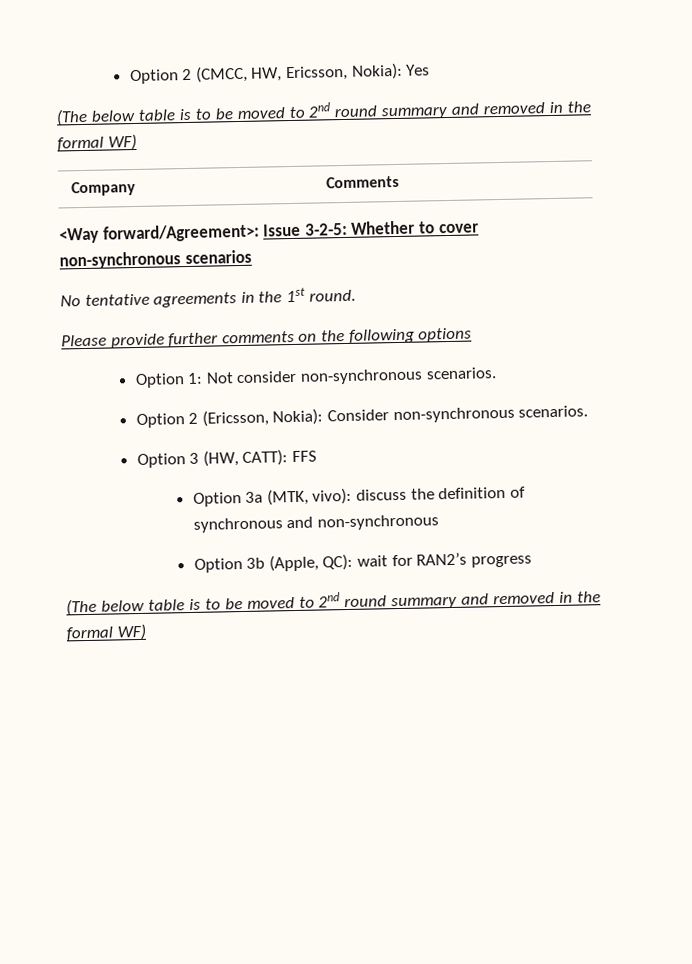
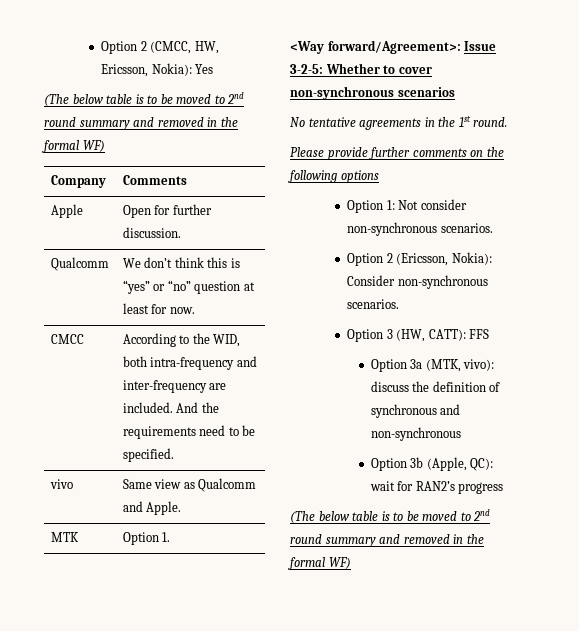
+ Apple | Open for further discussion.
+ Qualcomm | We don’t think this is “yes” or “no” question at least for now.
+ CMCC | According to the WID, both intra-frequency and inter-frequency are included. And the requirements need to be specified.
+ vivo | Same view as Qualcomm and Apple.
+ MTK | Option 1.

